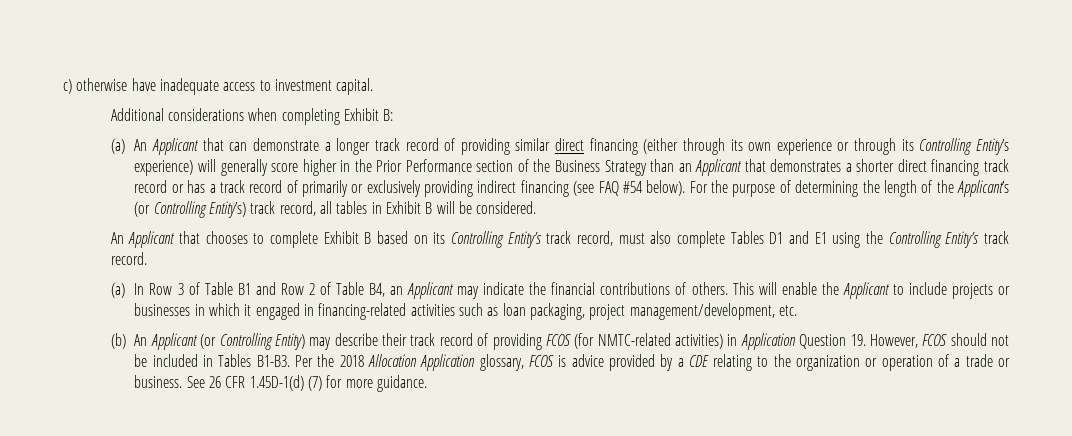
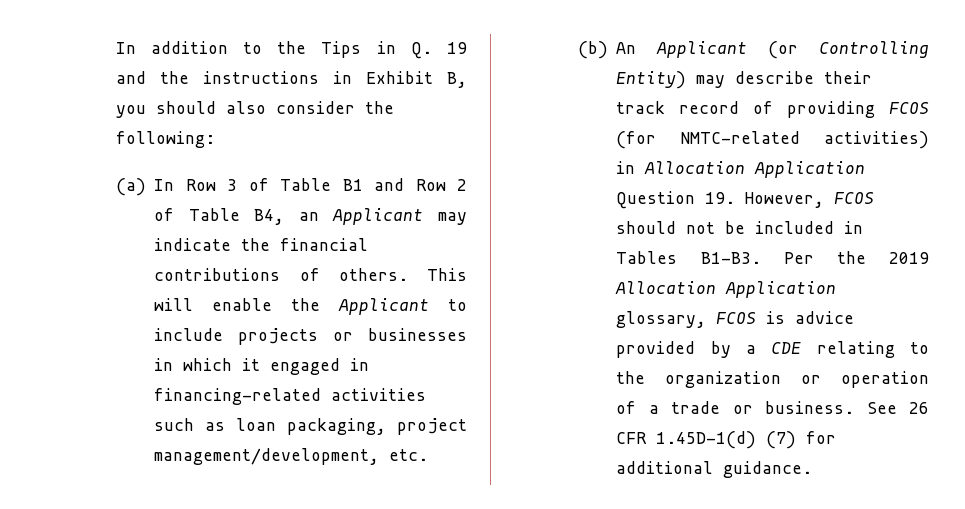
- c) otherwise have inadequate access to investment capital.
- Additional considerations when completing Exhibit B:
- (a) An Applicant that can demonstrate a longer track record of providing similar direct financing (either through its own experience or through its Controlling Entity’s experience) will generally score higher in the Prior Performance section of the Business Strategy than an Applicant that demonstrates a shorter direct financing track record or has a track record of primarily or exclusively providing indirect financing (see FAQ #54 below). For the purpose of determining the length of the Applicant’s (or Controlling Entity’s) track record, all tables in Exhibit B will be considered.
- An Applicant that chooses to complete Exhibit B based on its Controlling Entity’s track record, must also complete Tables D1 and E1 using the Controlling Entity’s track record.
+ In addition to the Tips in Q. 19 and the instructions in Exhibit B, you should also consider the following:
- (b) An Applicant (or Controlling Entity) may describe their track record of providing FCOS (for NMTC-related activities) in Application Question 19. However, FCOS should not be included in Tables B1-B3.
+ (b) An Applicant (or Controlling Entity) may describe their track record of providing FCOS (for NMTC-related activities) in Allocation Application Question 19. However, FCOS should not be included in Tables B1-B3.
- Per the 2018 Allocation Application glossary, FCOS is advice provided by a CDE relating to the organization or operation of a trade or business.
+ Per the 2019 Allocation Application glossary, FCOS is advice provided by a CDE relating to the organization or operation of a trade or business.
- See 26 CFR 1.45D-1(d) (7) for more guidance.
+ See 26 CFR 1.45D-1(d) (7) for additional guidance.

